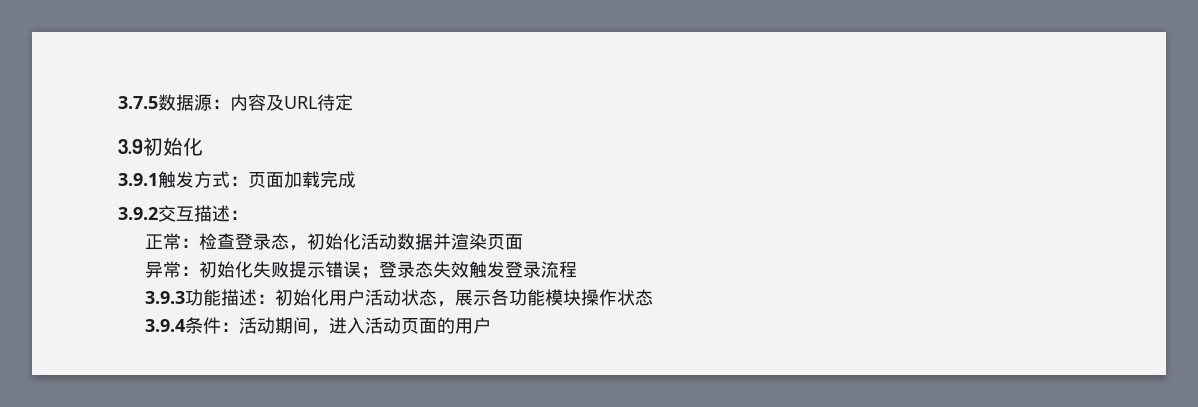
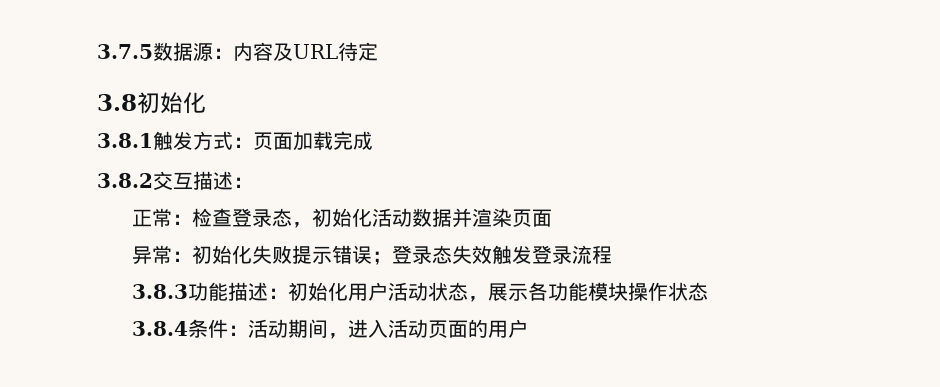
- 3.9初始化
+ 3.8初始化
- 3.9.1触发方式：页面加载完成
+ 3.8.1触发方式：页面加载完成
- 3.9.2交互描述：
+ 3.8.2交互描述：
- 3.9.3功能描述：初始化用户活动状态，展示各功能模块操作状态
+ 3.8.3功能描述：初始化用户活动状态，展示各功能模块操作状态
- 3.9.4条件：活动期间，进入活动页面的用户
+ 3.8.4条件：活动期间，进入活动页面的用户

